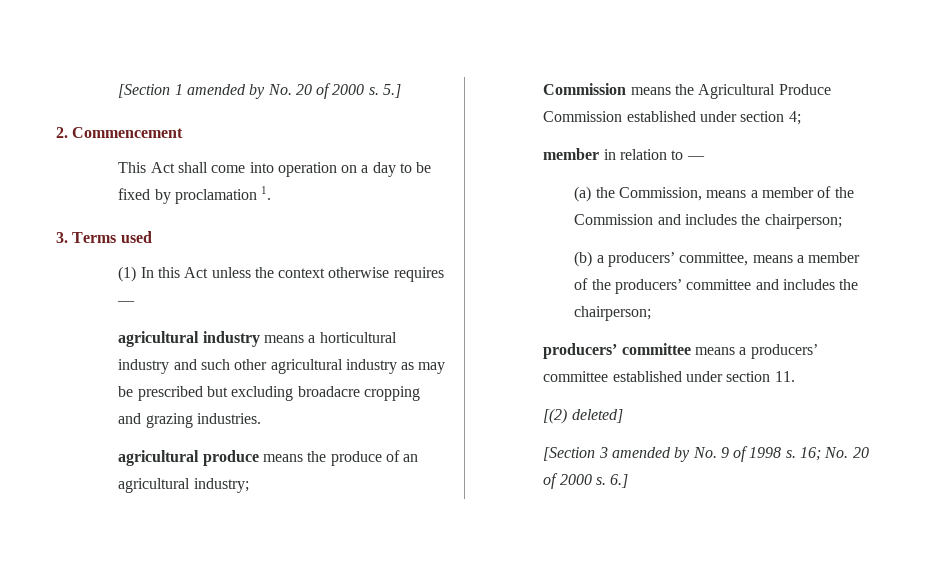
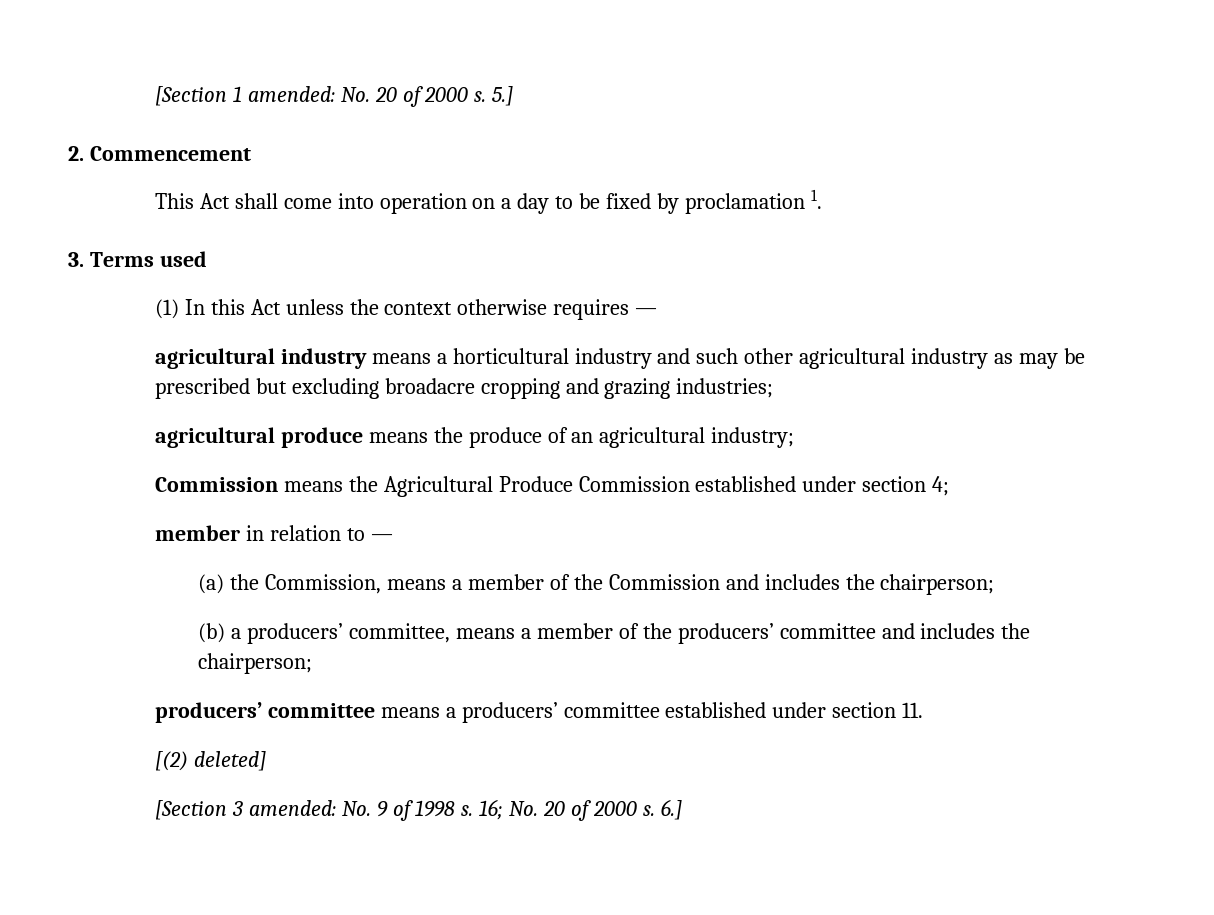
- [Section 1 amended by No. 20 of 2000 s.
+ [Section 1 amended: No. 20 of 2000 s.
- agricultural industry means a horticultural industry and such other agricultural industry as may be prescribed but excluding broadacre cropping and grazing industries.
+ agricultural industry means a horticultural industry and such other agricultural industry as may be prescribed but excluding broadacre cropping and grazing industries;
- [Section 3 amended by No. 9 of 1998 s.
+ [Section 3 amended: No. 9 of 1998 s.

